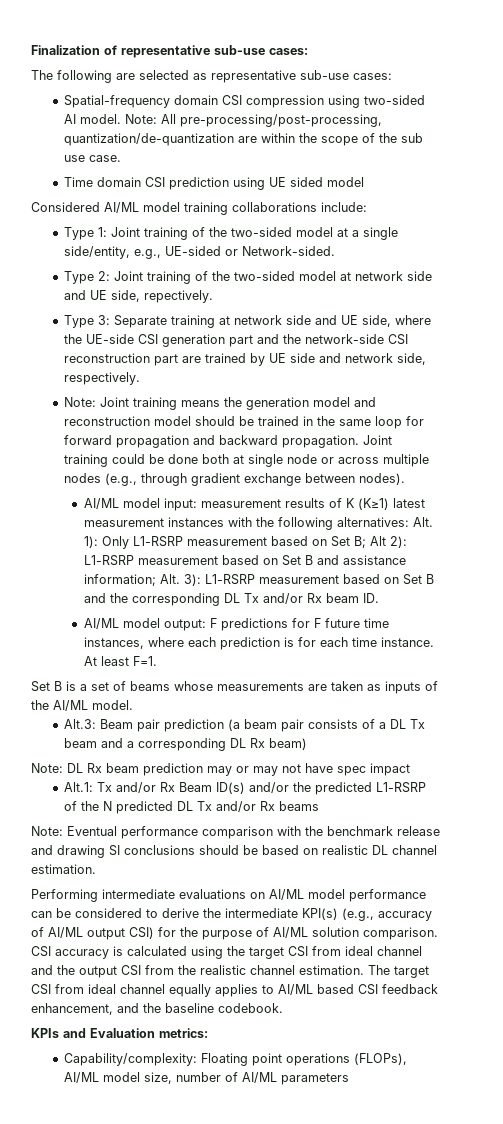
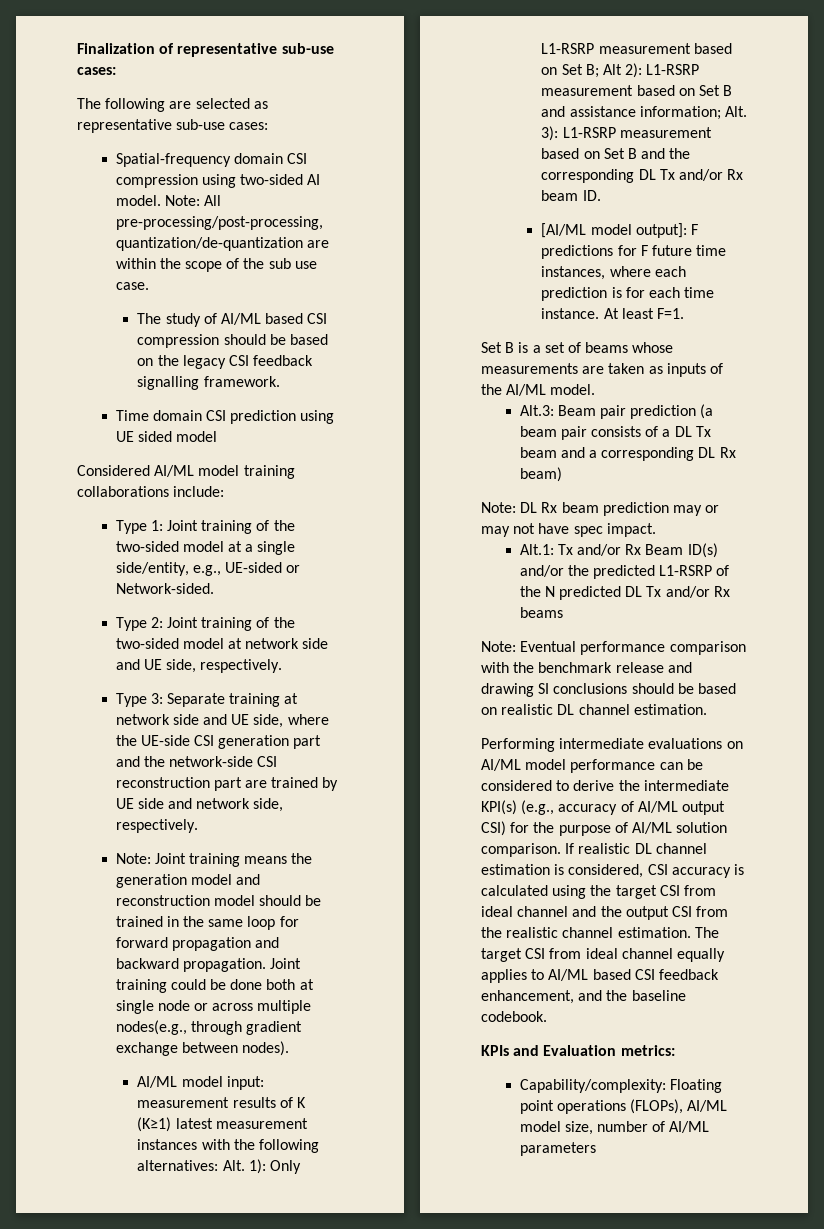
+ The study of AI/ML based CSI compression should be based on the legacy CSI feedback signalling framework.
- Type 2: Joint training of the two-sided model at network side and UE side, repectively.
+ Type 2: Joint training of the two-sided model at network side and UE side, respectively.
- Joint training could be done both at single node or across multiple nodes (e.g., through gradient exchange between nodes).
+ Joint training could be done both at single node or across multiple nodes(e.g., through gradient exchange between nodes).
- AI/ML model output: F predictions for F future time instances, where each prediction is for each time instance.
+ [AI/ML model output]: F predictions for F future time instances, where each prediction is for each time instance.
- Note: DL Rx beam prediction may or may not have spec impact
+ Note: DL Rx beam prediction may or may not have spec impact.
- CSI accuracy is calculated using the target CSI from ideal channel and the output CSI from the realistic channel estimation.
+ If realistic DL channel estimation is considered, CSI accuracy is calculated using the target CSI from ideal channel and the output CSI from the realistic channel estimation.

